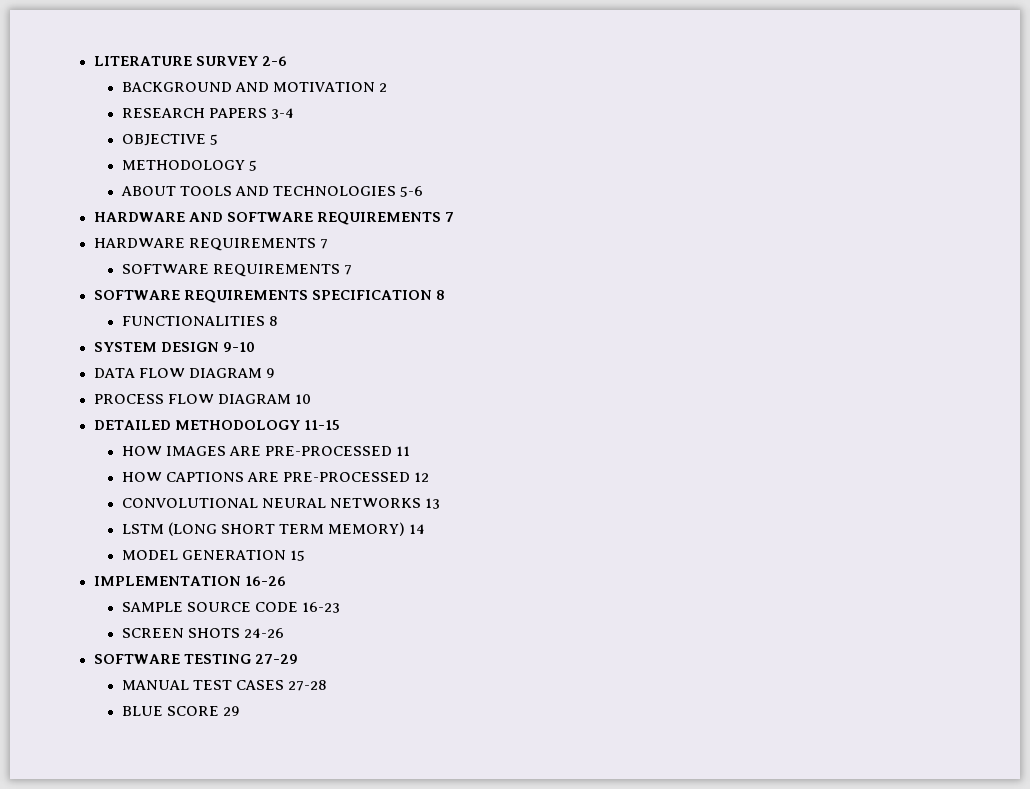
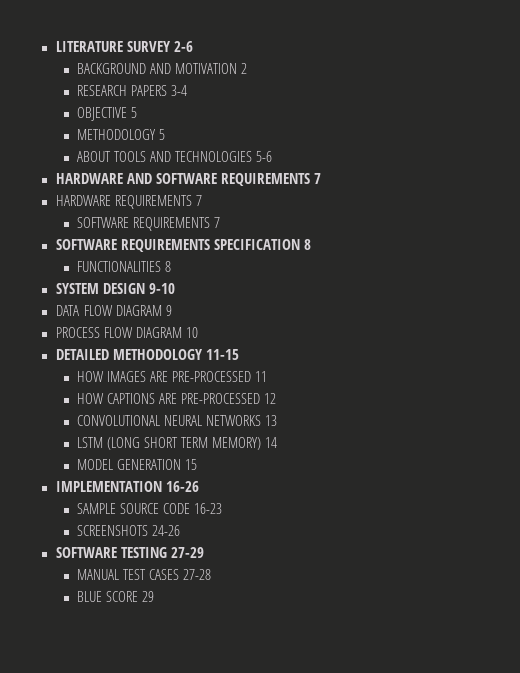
- SCREEN SHOTS 24-26
+ SCREENSHOTS 24-26

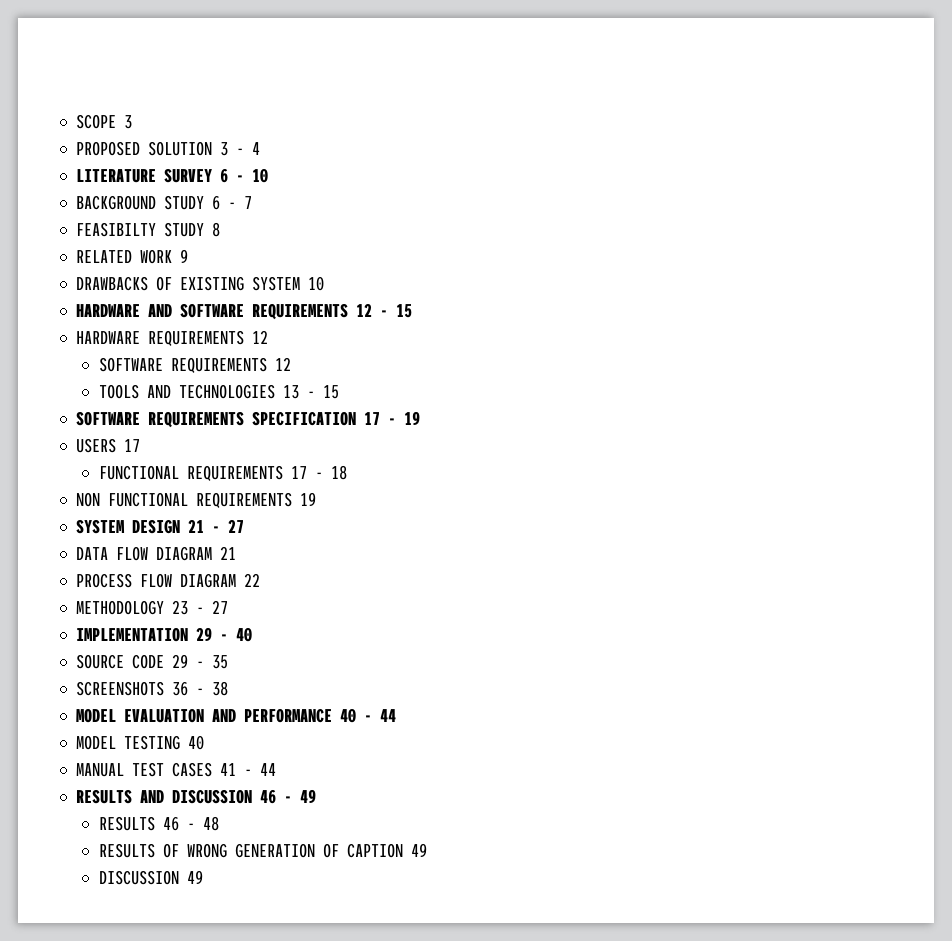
- LITERATURE SURVEY 2-6
- BACKGROUND AND MOTIVATION 2
- RESEARCH PAPERS 3-4
- OBJECTIVE 5
- METHODOLOGY 5
- ABOUT TOOLS AND TECHNOLOGIES 5-6
+ SCOPE 3
+ PROPOSED SOLUTION 3 - 4
+ LITERATURE SURVEY 6 - 10
+ BACKGROUND STUDY 6 - 7
+ FEASIBILTY STUDY 8
+ RELATED WORK 9
+ DRAWBACKS OF EXISTING SYSTEM 10
- HARDWARE AND SOFTWARE REQUIREMENTS 7
+ HARDWARE AND SOFTWARE REQUIREMENTS 12 - 15
- HARDWARE REQUIREMENTS 7
- SOFTWARE REQUIREMENTS 7
- SOFTWARE REQUIREMENTS SPECIFICATION 8
- FUNCTIONALITIES 8
+ HARDWARE REQUIREMENTS 12
+ SOFTWARE REQUIREMENTS 12
+ TOOLS AND TECHNOLOGIES 13 - 15
+ SOFTWARE REQUIREMENTS SPECIFICATION 17 - 19
+ USERS 17
+ FUNCTIONAL REQUIREMENTS 17 - 18
+ NON FUNCTIONAL REQUIREMENTS 19
- SYSTEM DESIGN 9-10
+ SYSTEM DESIGN 21 - 27
- DATA FLOW DIAGRAM 9
+ DATA FLOW DIAGRAM 21
- PROCESS FLOW DIAGRAM 10
- DETAILED METHODOLOGY 11-15
- HOW IMAGES ARE PRE-PROCESSED 11
- HOW CAPTIONS ARE PRE-PROCESSED 12
- CONVOLUTIONAL NEURAL NETWORKS 13
- LSTM (LONG SHORT TERM MEMORY) 14
- MODEL GENERATION 15
- IMPLEMENTATION 16-26
- SAMPLE SOURCE CODE 16-23
- SCREENSHOTS 24-26
- SOFTWARE TESTING 27-29
- MANUAL TEST CASES 27-28
- BLUE SCORE 29
+ PROCESS FLOW DIAGRAM 22
+ METHODOLOGY 23 - 27
+ IMPLEMENTATION 29 - 40
+ SOURCE CODE 29 - 35
+ SCREENSHOTS 36 - 38
+ MODEL EVALUATION AND PERFORMANCE 40 - 44
+ MODEL TESTING 40
+ MANUAL TEST CASES 41 - 44
+ RESULTS AND DISCUSSION 46 - 49
+ RESULTS 46 - 48
+ RESULTS OF WRONG GENERATION OF CAPTION 49
+ DISCUSSION 49

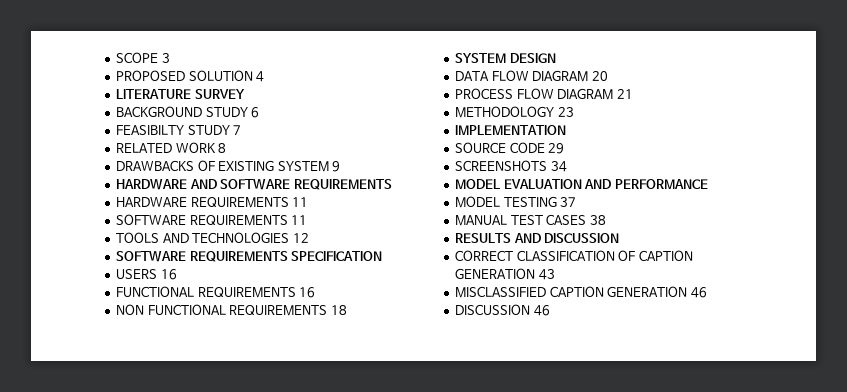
- PROPOSED SOLUTION 3 - 4
+ PROPOSED SOLUTION 4
- LITERATURE SURVEY 6 - 10
+ LITERATURE SURVEY
- BACKGROUND STUDY 6 - 7
+ BACKGROUND STUDY 6
- FEASIBILTY STUDY 8
+ FEASIBILTY STUDY 7
- RELATED WORK 9
+ RELATED WORK 8
- DRAWBACKS OF EXISTING SYSTEM 10
+ DRAWBACKS OF EXISTING SYSTEM 9
- HARDWARE AND SOFTWARE REQUIREMENTS 12 - 15
+ HARDWARE AND SOFTWARE REQUIREMENTS
- HARDWARE REQUIREMENTS 12
- SOFTWARE REQUIREMENTS 12
- TOOLS AND TECHNOLOGIES 13 - 15
+ HARDWARE REQUIREMENTS 11
+ SOFTWARE REQUIREMENTS 11
+ TOOLS AND TECHNOLOGIES 12
- SOFTWARE REQUIREMENTS SPECIFICATION 17 - 19
+ SOFTWARE REQUIREMENTS SPECIFICATION
- USERS 17
- FUNCTIONAL REQUIREMENTS 17 - 18
+ USERS 16
+ FUNCTIONAL REQUIREMENTS 16
- NON FUNCTIONAL REQUIREMENTS 19
+ NON FUNCTIONAL REQUIREMENTS 18
- SYSTEM DESIGN 21 - 27
+ SYSTEM DESIGN
- DATA FLOW DIAGRAM 21
+ DATA FLOW DIAGRAM 20
- PROCESS FLOW DIAGRAM 22
+ PROCESS FLOW DIAGRAM 21
- METHODOLOGY 23 - 27
+ METHODOLOGY 23
- IMPLEMENTATION 29 - 40
+ IMPLEMENTATION
- SOURCE CODE 29 - 35
+ SOURCE CODE 29
- SCREENSHOTS 36 - 38
+ SCREENSHOTS 34
- MODEL EVALUATION AND PERFORMANCE 40 - 44
+ MODEL EVALUATION AND PERFORMANCE
- MODEL TESTING 40
+ MODEL TESTING 37
- MANUAL TEST CASES 41 - 44
+ MANUAL TEST CASES 38
- RESULTS AND DISCUSSION 46 - 49
- RESULTS 46 - 48
- RESULTS OF WRONG GENERATION OF CAPTION 49
- DISCUSSION 49
+ RESULTS AND DISCUSSION
+ CORRECT CLASSIFICATION OF CAPTION GENERATION 43
+ MISCLASSIFIED CAPTION GENERATION 46
+ DISCUSSION 46

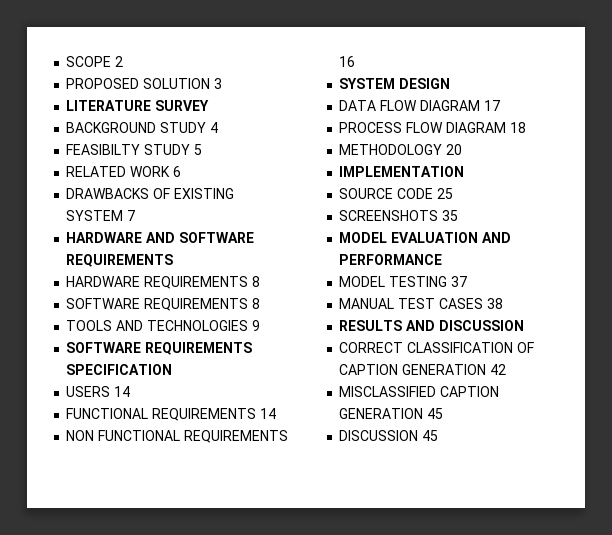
- SCOPE 3
+ SCOPE 2
- PROPOSED SOLUTION 4
+ PROPOSED SOLUTION 3
- BACKGROUND STUDY 6
+ BACKGROUND STUDY 4
- FEASIBILTY STUDY 7
+ FEASIBILTY STUDY 5
- RELATED WORK 8
+ RELATED WORK 6
- DRAWBACKS OF EXISTING SYSTEM 9
+ DRAWBACKS OF EXISTING SYSTEM 7
- HARDWARE REQUIREMENTS 11
- SOFTWARE REQUIREMENTS 11
+ HARDWARE REQUIREMENTS 8
+ SOFTWARE REQUIREMENTS 8
- TOOLS AND TECHNOLOGIES 12
+ TOOLS AND TECHNOLOGIES 9
- USERS 16
- FUNCTIONAL REQUIREMENTS 16
+ USERS 14
+ FUNCTIONAL REQUIREMENTS 14
- NON FUNCTIONAL REQUIREMENTS 18
+ NON FUNCTIONAL REQUIREMENTS 16
- DATA FLOW DIAGRAM 20
+ DATA FLOW DIAGRAM 17
- PROCESS FLOW DIAGRAM 21
+ PROCESS FLOW DIAGRAM 18
- METHODOLOGY 23
+ METHODOLOGY 20
- SOURCE CODE 29
+ SOURCE CODE 25
- SCREENSHOTS 34
+ SCREENSHOTS 35
- CORRECT CLASSIFICATION OF CAPTION GENERATION 43
+ CORRECT CLASSIFICATION OF CAPTION GENERATION 42
- MISCLASSIFIED CAPTION GENERATION 46
- DISCUSSION 46
+ MISCLASSIFIED CAPTION GENERATION 45
+ DISCUSSION 45

